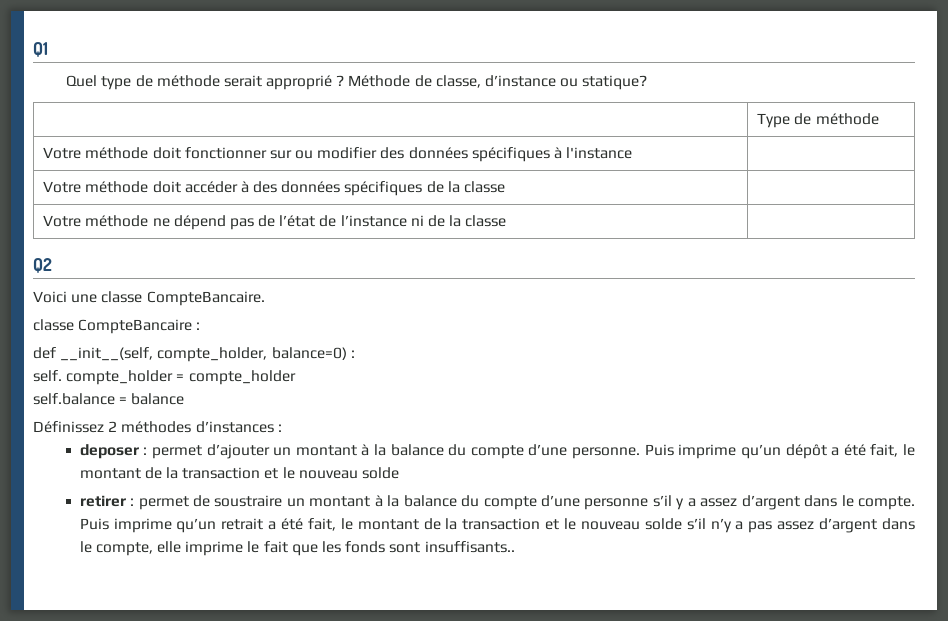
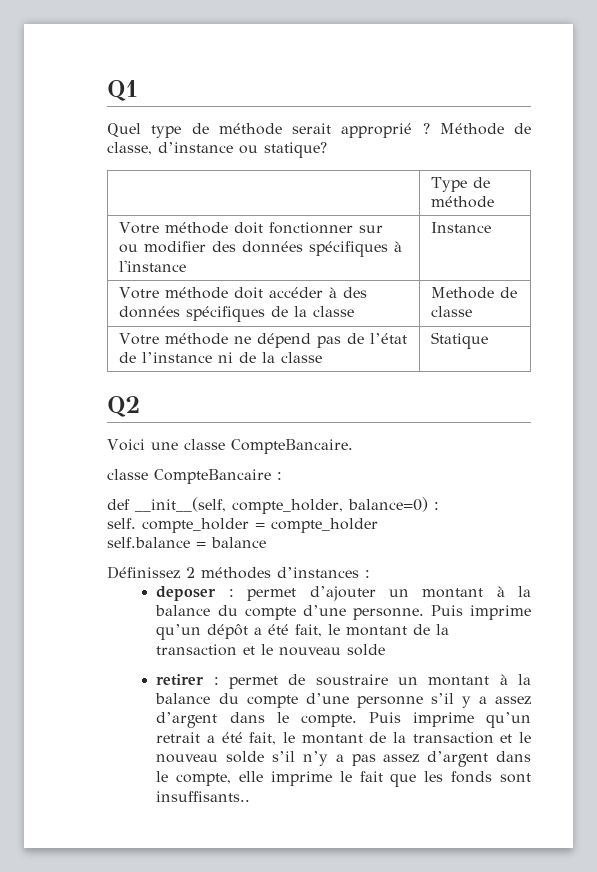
- Votre méthode doit fonctionner sur ou modifier des données spécifiques à l'instance |
+ Votre méthode doit fonctionner sur ou modifier des données spécifiques à l'instance | Instance
- Votre méthode doit accéder à des données spécifiques de la classe |
+ Votre méthode doit accéder à des données spécifiques de la classe | Methode de classe
- Votre méthode ne dépend pas de l’état de l’instance ni de la classe |
+ Votre méthode ne dépend pas de l’état de l’instance ni de la classe | Statique

